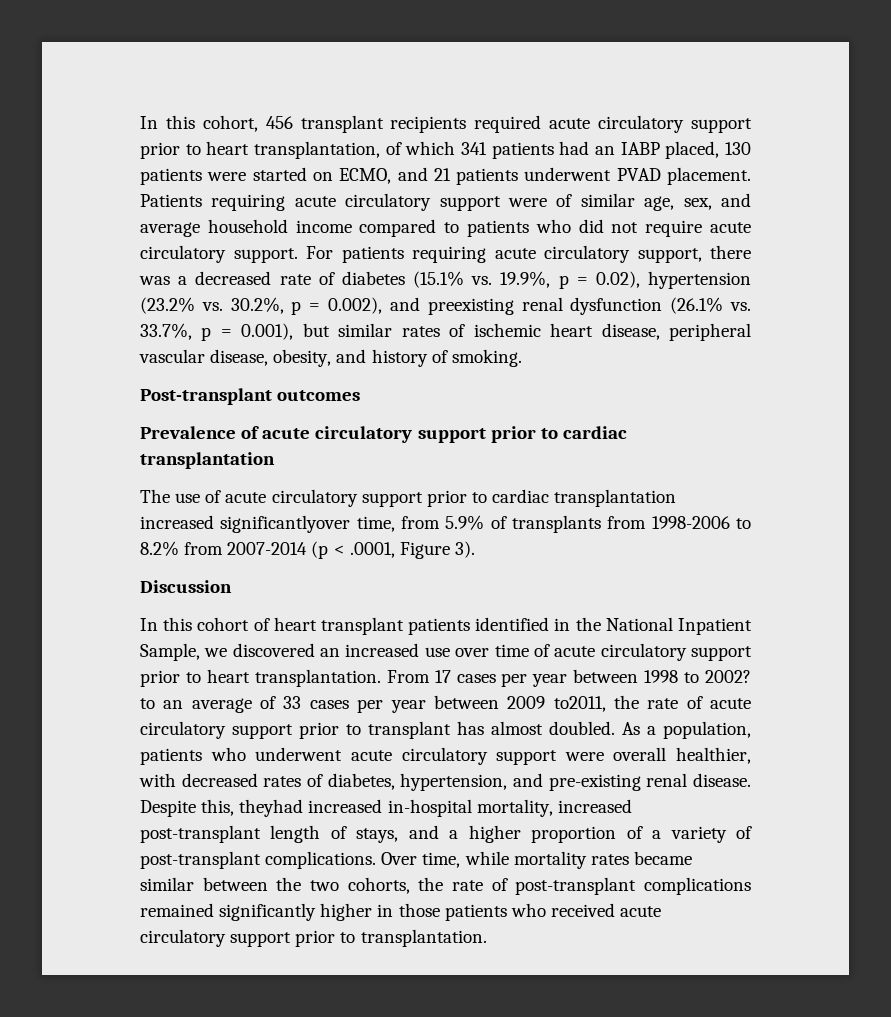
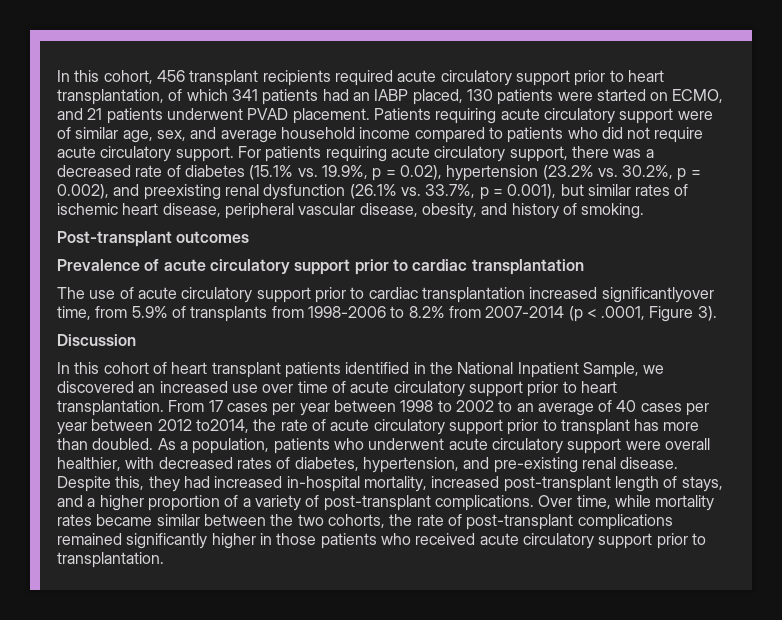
- From 17 cases per year between 1998 to 2002? to an average of 33 cases per year between 2009 to2011, the rate of acute circulatory support prior to transplant has almost doubled.
+ From 17 cases per year between 1998 to 2002 to an average of 40 cases per year between 2012 to2014, the rate of acute circulatory support prior to transplant has more than doubled.
- Despite this, theyhad increased in-hospital mortality, increased post-transplant length of stays, and a higher proportion of a variety of post-transplant complications.
+ Despite this, they had increased in-hospital mortality, increased post-transplant length of stays, and a higher proportion of a variety of post-transplant complications.

